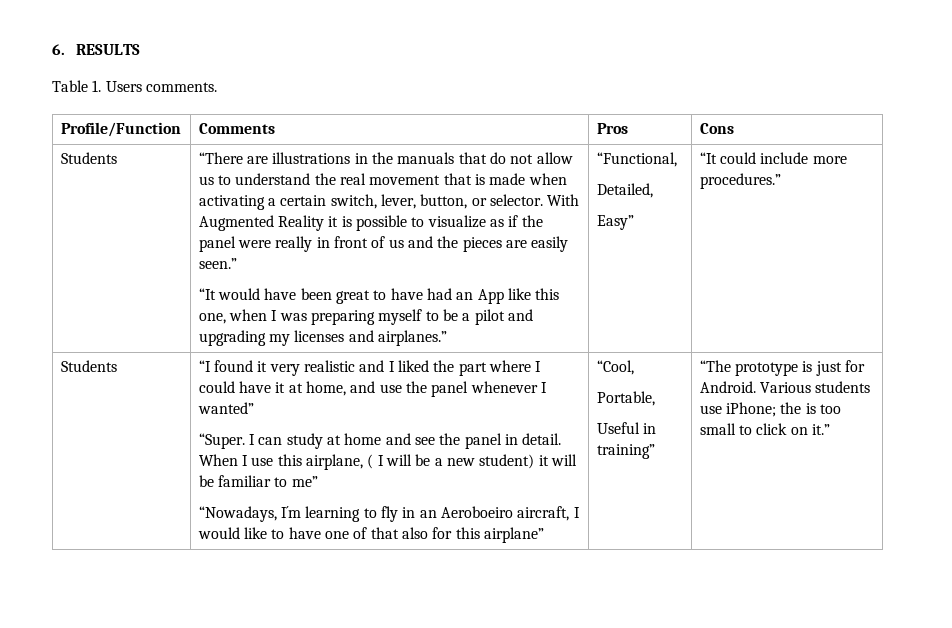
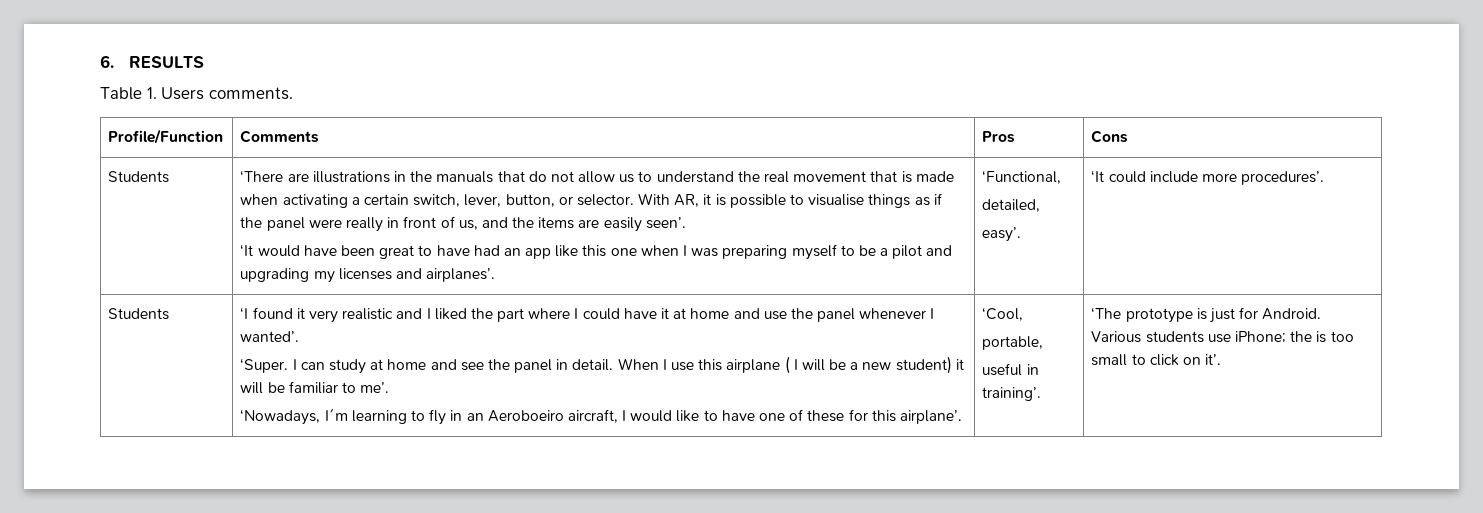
- “There are illustrations in the manuals that do not allow us to understand the real movement that is made when activating a certain switch, lever, button, or selector.
+ ‘There are illustrations in the manuals that do not allow us to understand the real movement that is made when activating a certain switch, lever, button, or selector.
- With Augmented Reality it is possible to visualize as if the panel were really in front of us and the pieces are easily seen.”
- “It would have been great to have had an App like this one, when I was preparing myself to be a pilot and upgrading my licenses and airplanes.” | “Functional,
- Detailed,
- Easy” | “It could include more procedures.”
- Students | “I found it very realistic and I liked the part where I could have it at home, and use the panel whenever I wanted”
- “Super.
+ With AR, it is possible to visualise things as if the panel were really in front of us, and the items are easily seen’.
+ ‘It would have been great to have had an app like this one when I was preparing myself to be a pilot and upgrading my licenses and airplanes’. | ‘Functional,
+ detailed,
+ easy’. | ‘It could include more procedures’.
+ Students | ‘I found it very realistic and I liked the part where I could have it at home and use the panel whenever I wanted’.
+ ‘Super.
- When I use this airplane, ( I will be a new student) it will be familiar to me”
- “Nowadays, I´m learning to fly in an Aeroboeiro aircraft, I would like to have one of that also for this airplane” | “Cool,
- Portable,
- Useful in training” | “The prototype is just for Android.
+ When I use this airplane ( I will be a new student) it will be familiar to me’.
+ ‘Nowadays, I´m learning to fly in an Aeroboeiro aircraft, I would like to have one of these for this airplane’. | ‘Cool,
+ portable,
+ useful in training’. | ‘The prototype is just for Android.
- Various students use iPhone; the is too small to click on it.”
+ Various students use iPhone; the is too small to click on it’.

